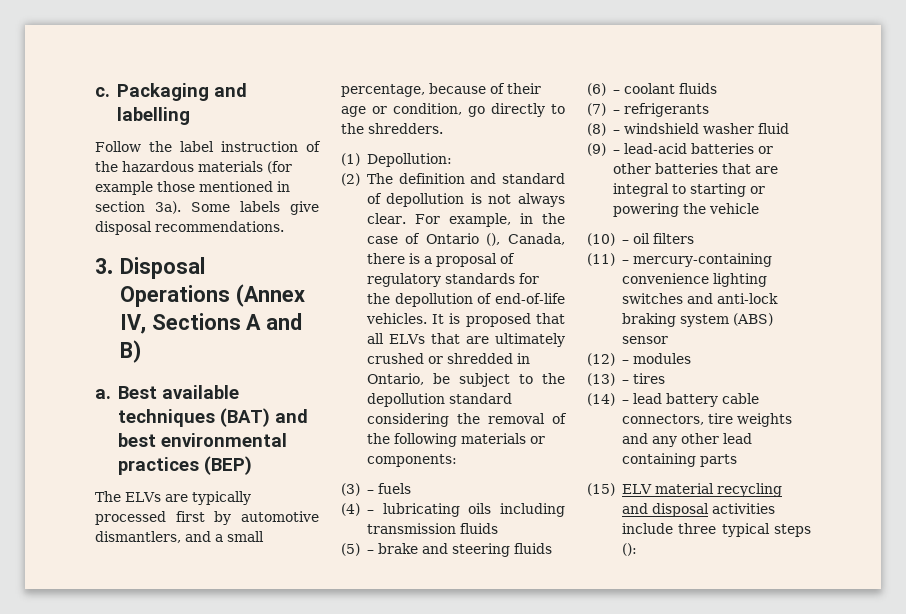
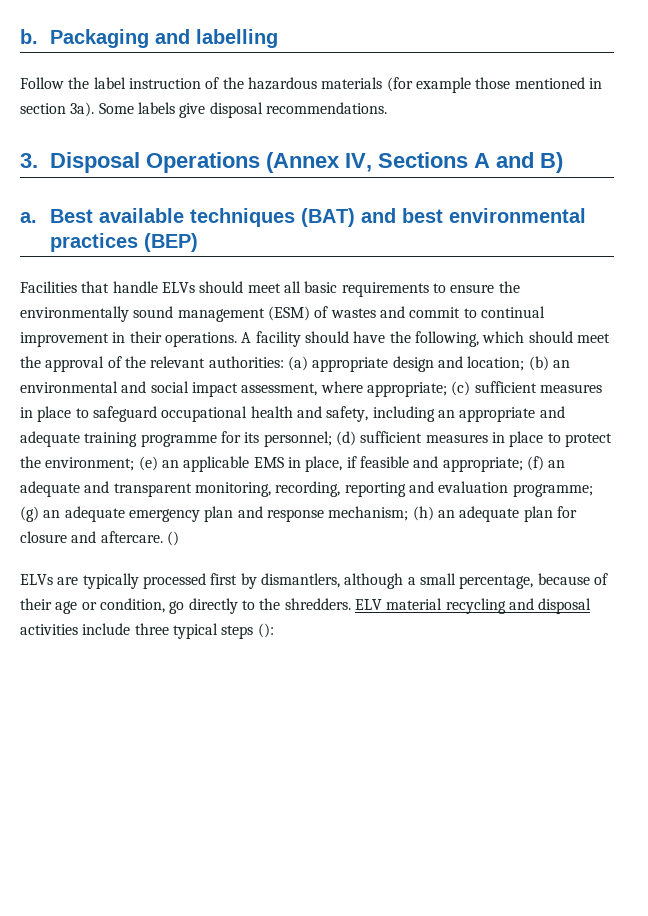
- c.
+ b.
- The ELVs are typically processed first by automotive dismantlers, and a small percentage, because of their age or condition, go directly to the shredders.
- (1) Depollution:
- (2) The definition and standard of depollution is not always clear. For example, in the case of Ontario (), Canada, there is a proposal of regulatory standards for the depollution of end-of-life vehicles. It is proposed that all ELVs that are ultimately crushed or shredded in Ontario, be subject to the depollution standard considering the removal of the following materials or components:
- (3) – fuels
- (4) – lubricating oils including transmission fluids
- (5) – brake and steering fluids
- (6) – coolant fluids
- (7) – refrigerants
- (8) – windshield washer fluid
- (9) – lead-acid batteries or other batteries that are integral to starting or powering the vehicle
- (10) – oil filters
- (11) – mercury-containing convenience lighting switches and anti-lock braking system (ABS) sensor
- (12) – modules
- (13) – tires
- (14) – lead battery cable connectors, tire weights and any other lead containing parts
- (15) ELV material recycling and disposal activities include three typical steps ():
+ Facilities that handle ELVs should meet all basic requirements to ensure the environmentally sound management (ESM) of wastes and commit to continual improvement in their operations. A facility should have the following, which should meet the approval of the relevant authorities: (a) appropriate design and location; (b) an environmental and social impact assessment, where appropriate; (c) sufficient measures in place to safeguard occupational health and safety, including an appropriate and adequate training programme for its personnel; (d) sufficient measures in place to protect the environment; (e) an applicable EMS in place, if feasible and appropriate; (f) an adequate and transparent monitoring, recording, reporting and evaluation programme; (g) an adequate emergency plan and response mechanism; (h) an adequate plan for closure and aftercare. ()
+ ELVs are typically processed first by dismantlers, although a small percentage, because of their age or condition, go directly to the shredders. ELV material recycling and disposal activities include three typical steps ():

